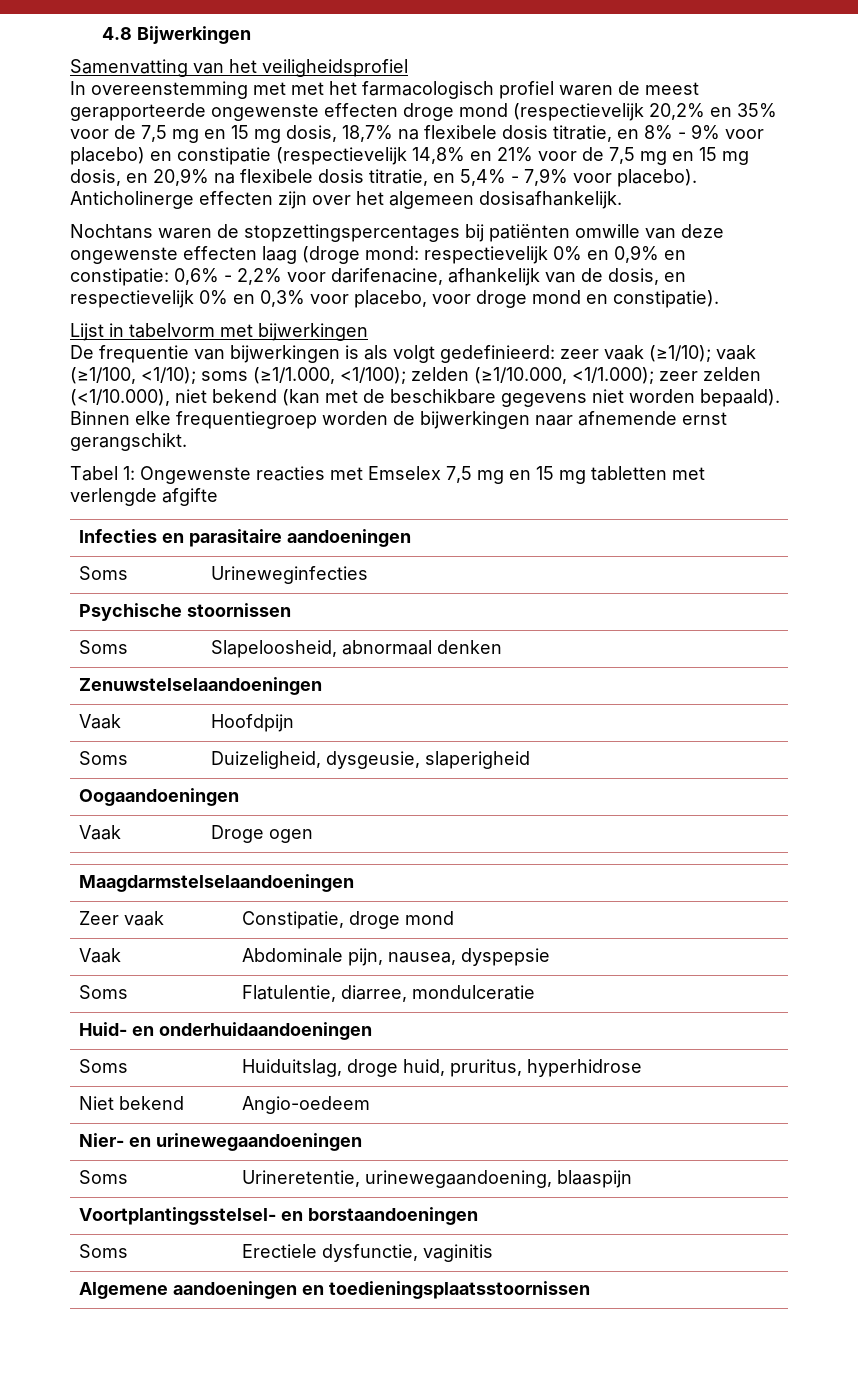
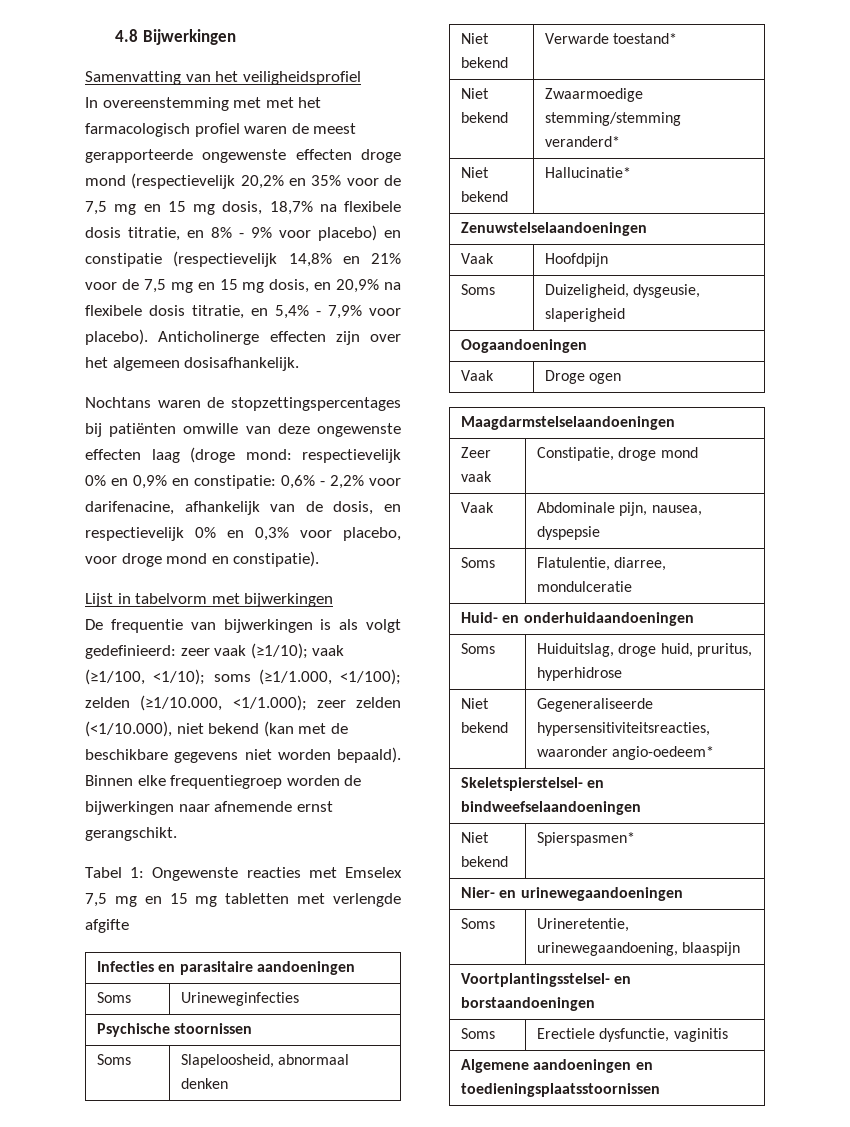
+ Niet bekend | Verwarde toestand*
+ Niet bekend | Zwaarmoedige stemming/stemming veranderd*
+ Niet bekend | Hallucinatie*
- Niet bekend | Angio-oedeem
+ Niet bekend | Gegeneraliseerde hypersensitiviteitsreacties, waaronder angio-oedeem*
+ Skeletspierstelsel- en bindweefselaandoeningen
+ Niet bekend | Spierspasmen*

